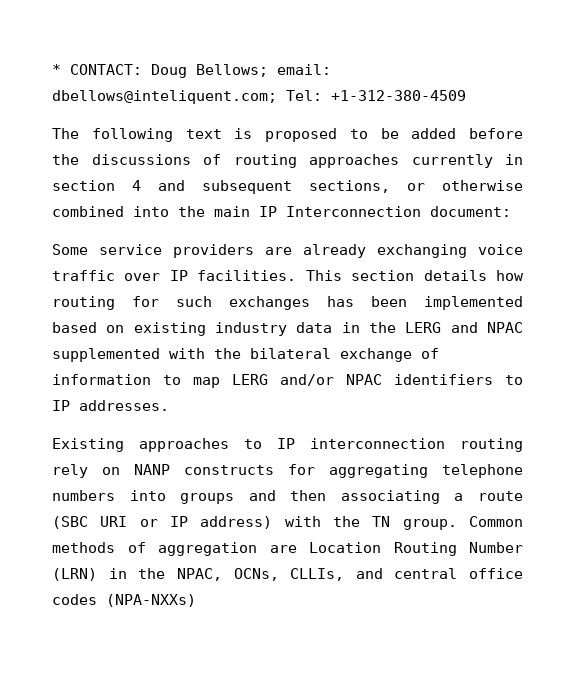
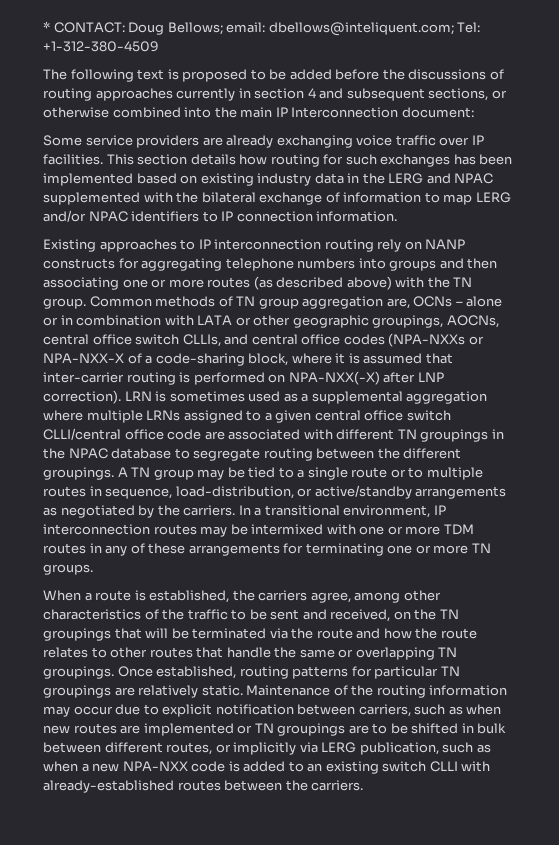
- This section details how routing for such exchanges has been implemented based on existing industry data in the LERG and NPAC supplemented with the bilateral exchange of information to map LERG and/or NPAC identifiers to IP addresses.
+ This section details how routing for such exchanges has been implemented based on existing industry data in the LERG and NPAC supplemented with the bilateral exchange of information to map LERG and/or NPAC identifiers to IP connection information.
- Existing approaches to IP interconnection routing rely on NANP constructs for aggregating telephone numbers into groups and then associating a route (SBC URI or IP address) with the TN group.
+ Existing approaches to IP interconnection routing rely on NANP constructs for aggregating telephone numbers into groups and then associating one or more routes (as described above) with the TN group.
- Common methods of aggregation are Location Routing Number (LRN) in the NPAC, OCNs, CLLIs, and central office codes (NPA-NXXs)
+ Common methods of TN group aggregation are, OCNs – alone or in combination with LATA or other geographic groupings, AOCNs, central office switch CLLIs, and central office codes (NPA-NXXs or NPA-NXX-X of a code-sharing block, where it is assumed that inter-carrier routing is performed on NPA-NXX(-X) after LNP correction). LRN is sometimes used as a supplemental aggregation where multiple LRNs assigned to a given central office switch CLLI/central office code are associated with different TN groupings in the NPAC database to segregate routing between the different groupings. A TN group may be tied to a single route or to multiple routes in sequence, load-distribution, or active/standby arrangements as negotiated by the carriers. In a transitional environment, IP interconnection routes may be intermixed with one or more TDM routes in any of these arrangements for terminating one or more TN groups.
+ When a route is established, the carriers agree, among other characteristics of the traffic to be sent and received, on the TN groupings that will be terminated via the route and how the route relates to other routes that handle the same or overlapping TN groupings. Once established, routing patterns for particular TN groupings are relatively static. Maintenance of the routing information may occur due to explicit notification between carriers, such as when new routes are implemented or TN groupings are to be shifted in bulk between different routes, or implicitly via LERG publication, such as when a new NPA-NXX code is added to an existing switch CLLI with already-established routes between the carriers.

